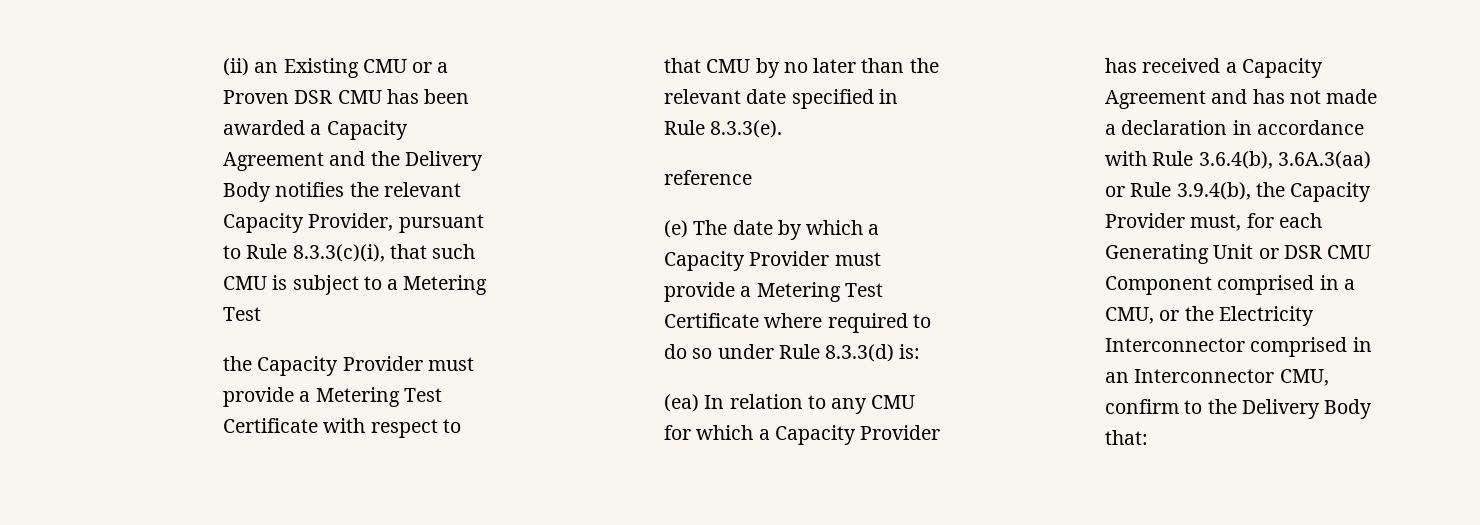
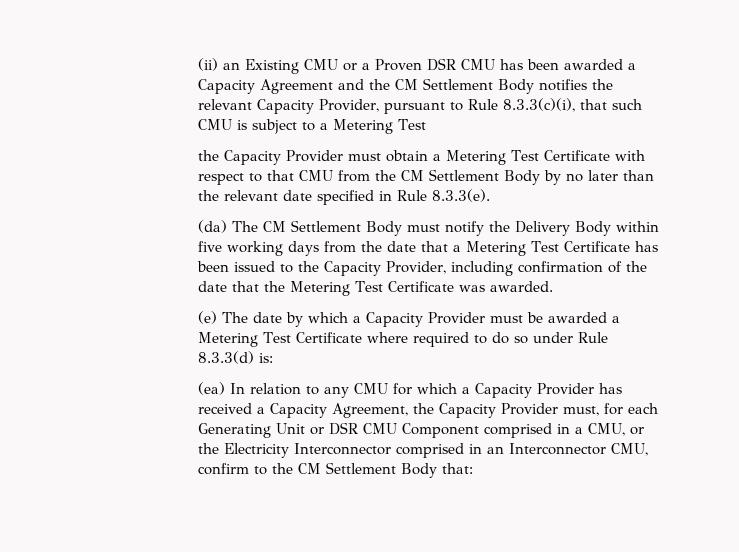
- (ii) an Existing CMU or a Proven DSR CMU has been awarded a Capacity Agreement and the Delivery Body notifies the relevant Capacity Provider, pursuant to Rule 8.3.3(c)(i), that such CMU is subject to a Metering Test
+ (ii) an Existing CMU or a Proven DSR CMU has been awarded a Capacity Agreement and the CM Settlement Body notifies the relevant Capacity Provider, pursuant to Rule 8.3.3(c)(i), that such CMU is subject to a Metering Test
- the Capacity Provider must provide a Metering Test Certificate with respect to that CMU by no later than the relevant date specified in Rule 8.3.3(e).
+ the Capacity Provider must obtain a Metering Test Certificate with respect to that CMU from the CM Settlement Body by no later than the relevant date specified in Rule 8.3.3(e).
- reference
+ (da) The CM Settlement Body must notify the Delivery Body within five working days from the date that a Metering Test Certificate has been issued to the Capacity Provider, including confirmation of the date that the Metering Test Certificate was awarded.
- (e) The date by which a Capacity Provider must provide a Metering Test Certificate where required to do so under Rule 8.3.3(d) is:
+ (e) The date by which a Capacity Provider must be awarded a Metering Test Certificate where required to do so under Rule 8.3.3(d) is:
- (ea) In relation to any CMU for which a Capacity Provider has received a Capacity Agreement and has not made a declaration in accordance with Rule 3.6.4(b), 3.6A.3(aa) or Rule 3.9.4(b), the Capacity Provider must, for each Generating Unit or DSR CMU Component comprised in a CMU, or the Electricity Interconnector comprised in an Interconnector CMU, confirm to the Delivery Body that:
+ (ea) In relation to any CMU for which a Capacity Provider has received a Capacity Agreement, the Capacity Provider must, for each Generating Unit or DSR CMU Component comprised in a CMU, or the Electricity Interconnector comprised in an Interconnector CMU, confirm to the CM Settlement Body that:

